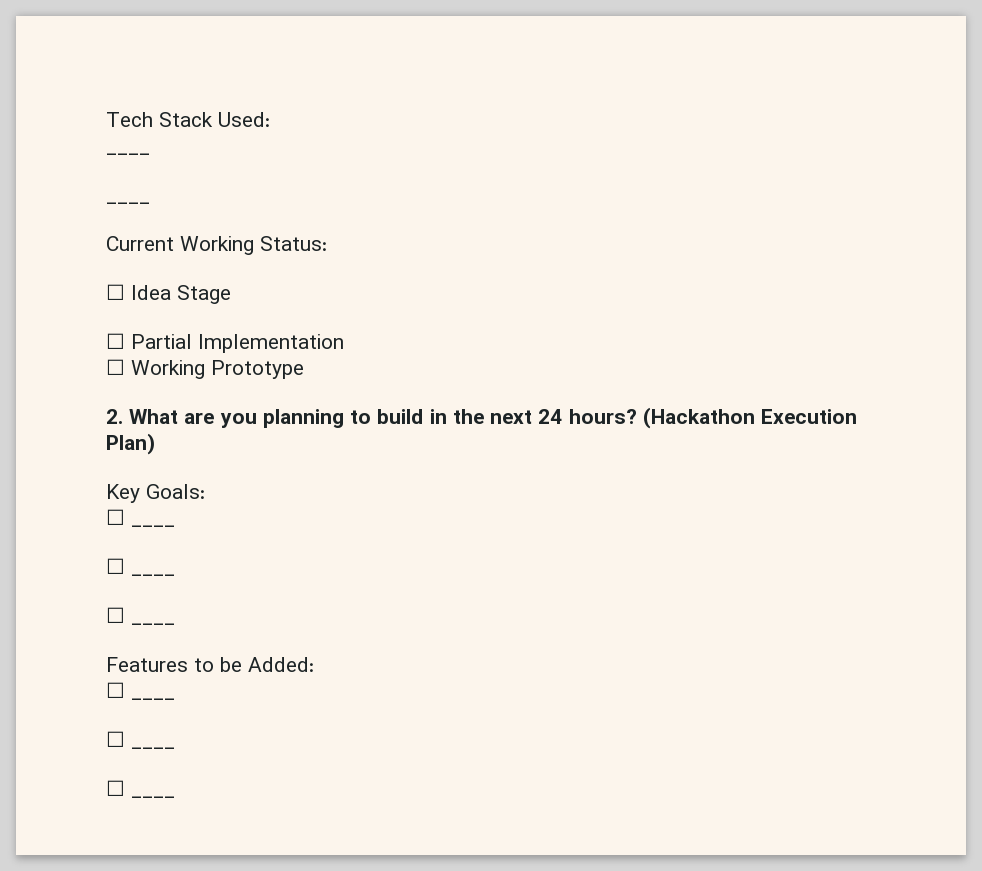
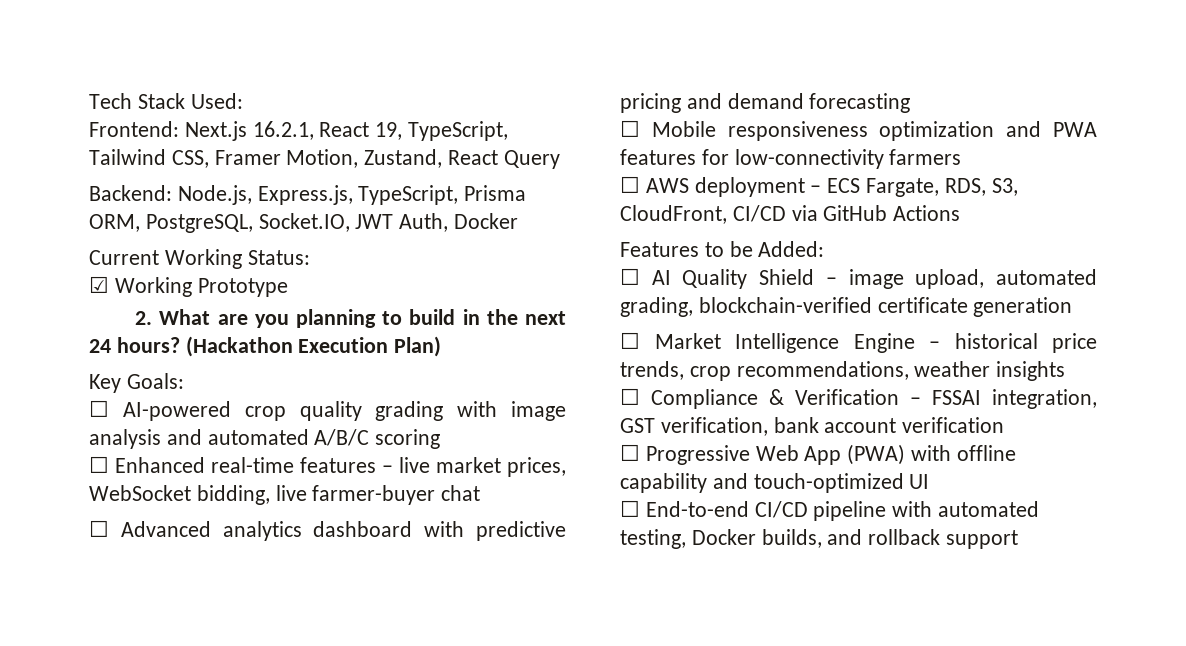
  Tech Stack Used:
- ____
- ____
+ Frontend: Next.js 16.2.1, React 19, TypeScript, Tailwind CSS, Framer Motion, Zustand, React Query
+ Backend: Node.js, Express.js, TypeScript, Prisma ORM, PostgreSQL, Socket.IO, JWT Auth, Docker
  Current Working Status:
- ☐ Idea Stage
- ☐ Partial Implementation
- ☐ Working Prototype
+ ☑ Working Prototype
  Key Goals:
- ☐ ____
- ☐ ____
- ☐ ____
+ ☐ AI-powered crop quality grading with image analysis and automated A/B/C scoring
+ ☐ Enhanced real-time features – live market prices, WebSocket bidding, live farmer-buyer chat
+ ☐ Advanced analytics dashboard with predictive pricing and demand forecasting
+ ☐ Mobile responsiveness optimization and PWA features for low-connectivity farmers
+ ☐ AWS deployment – ECS Fargate, RDS, S3, CloudFront, CI/CD via GitHub Actions
  Features to be Added:
- ☐ ____
- ☐ ____
- ☐ ____
+ ☐ AI Quality Shield – image upload, automated grading, blockchain-verified certificate generation
+ ☐ Market Intelligence Engine – historical price trends, crop recommendations, weather insights
+ ☐ Compliance & Verification – FSSAI integration, GST verification, bank account verification
+ ☐ Progressive Web App (PWA) with offline capability and touch-optimized UI
+ ☐ End-to-end CI/CD pipeline with automated testing, Docker builds, and rollback support

